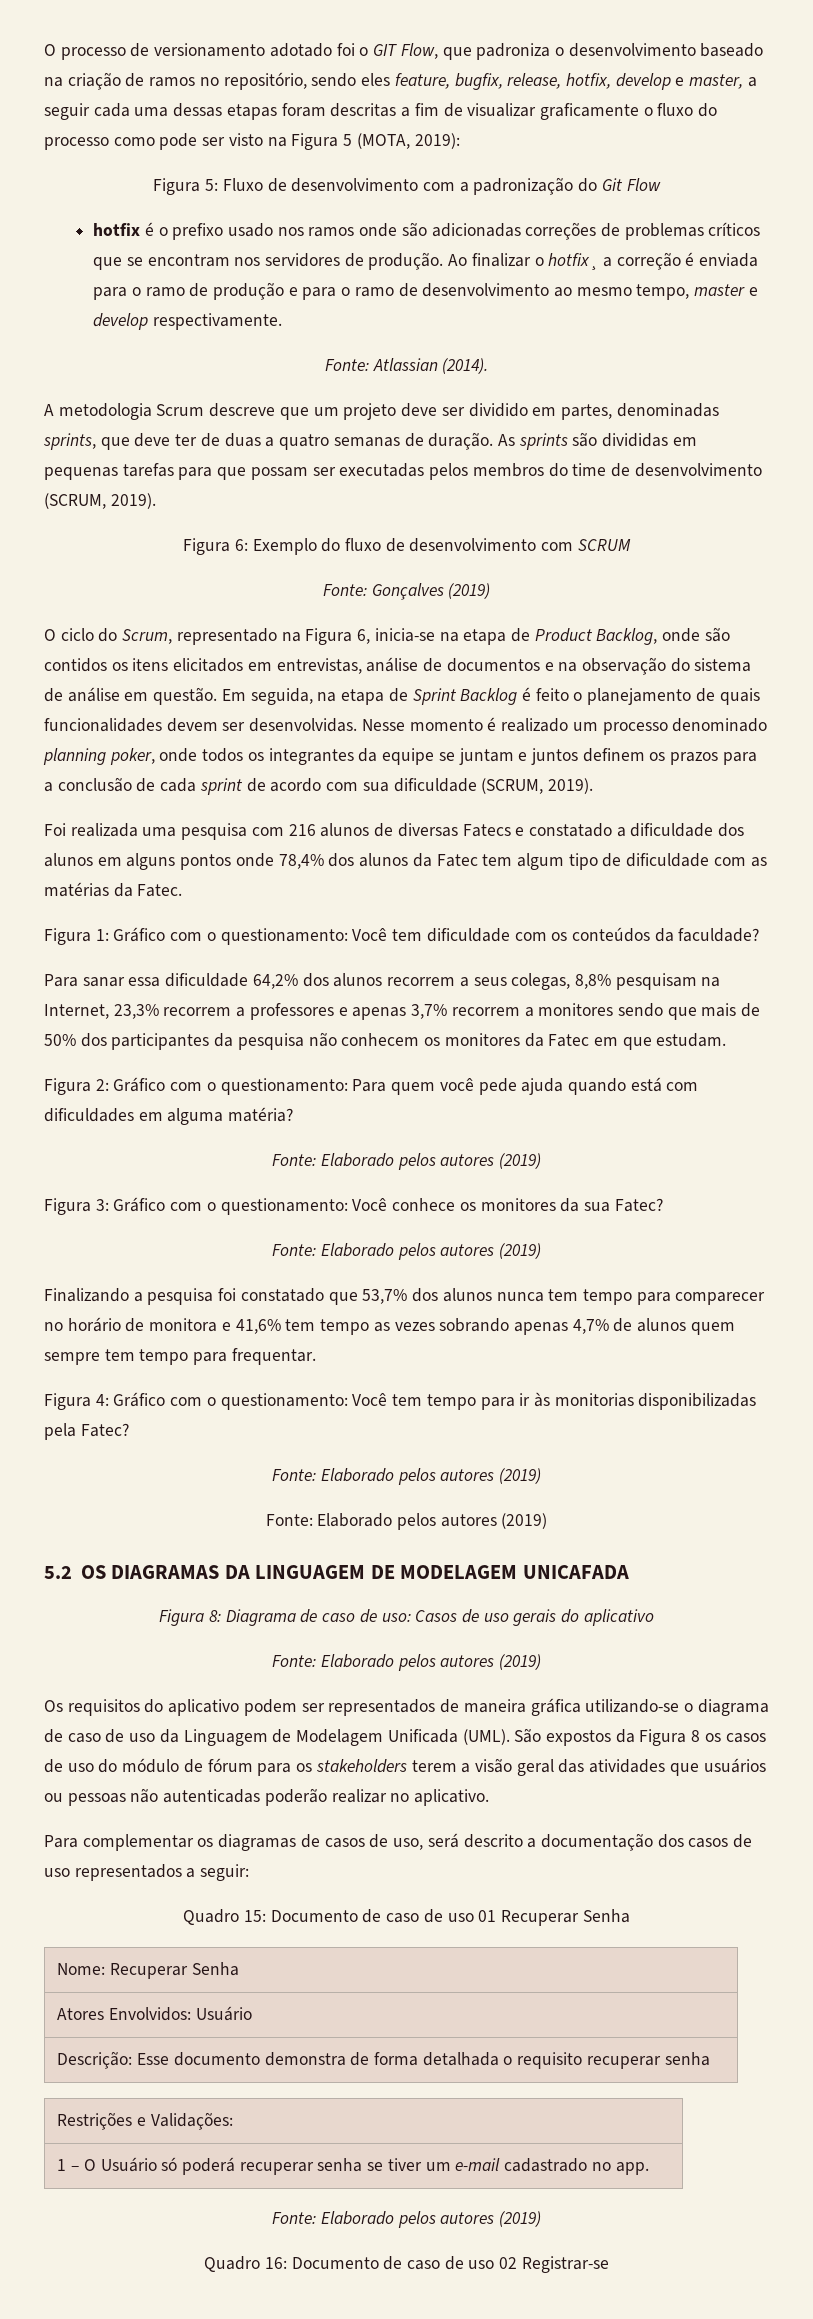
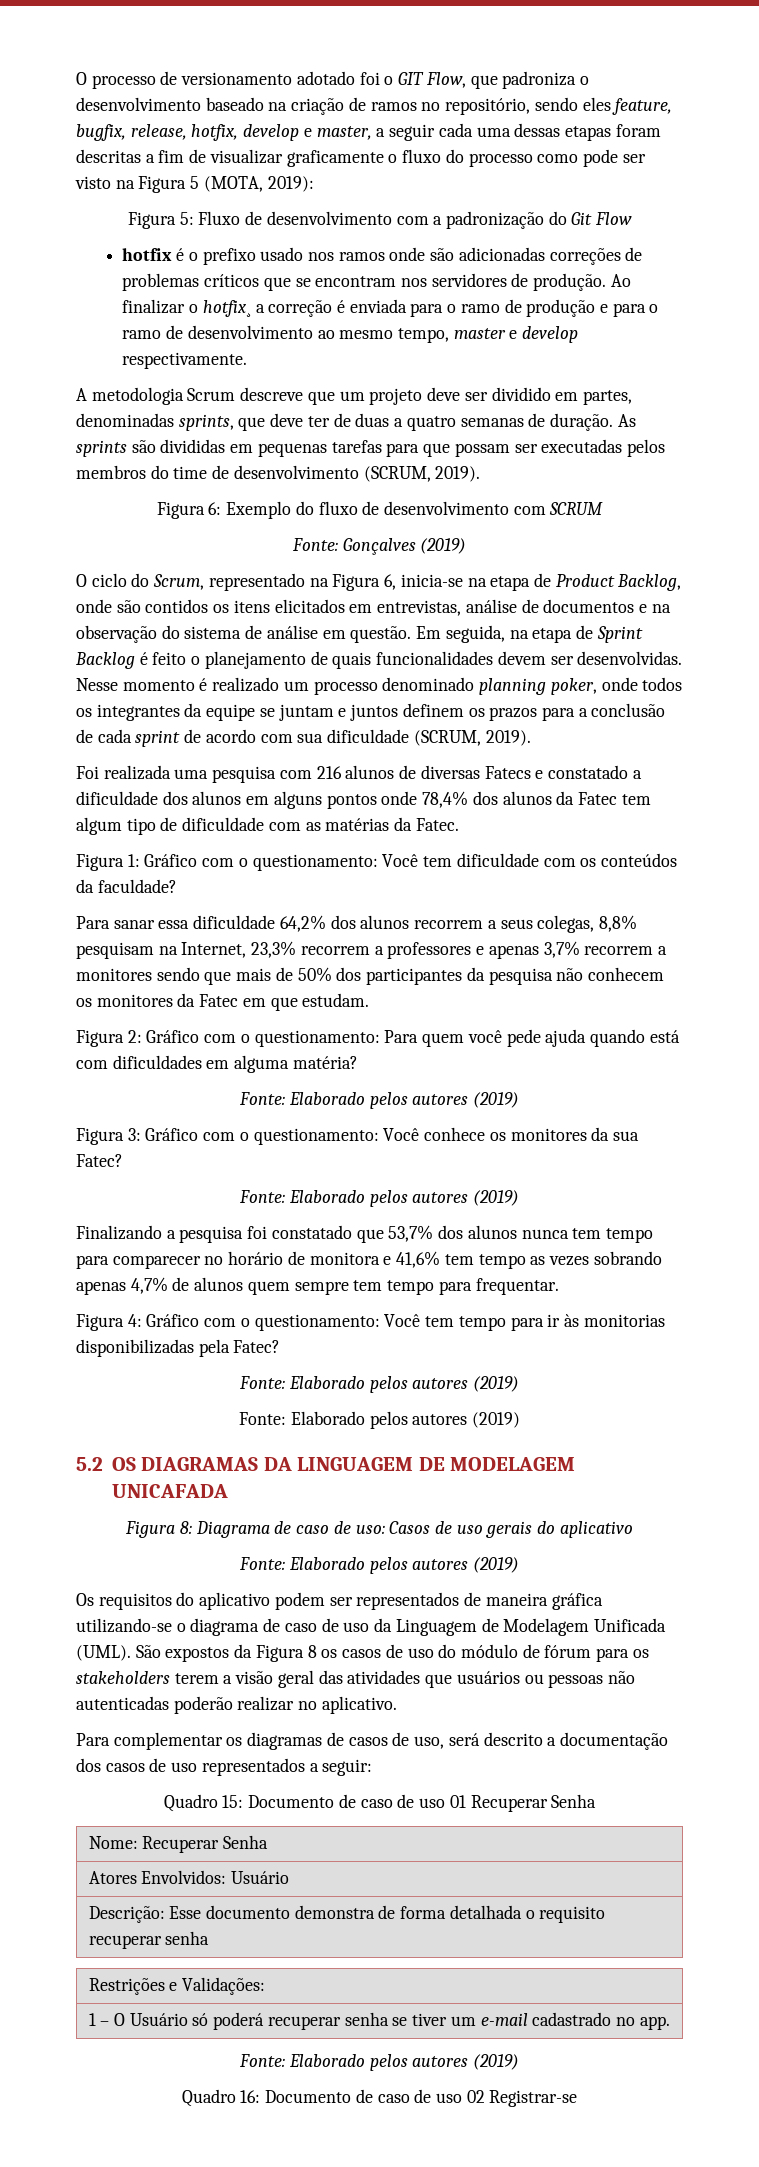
- Fonte: Atlassian (2014).

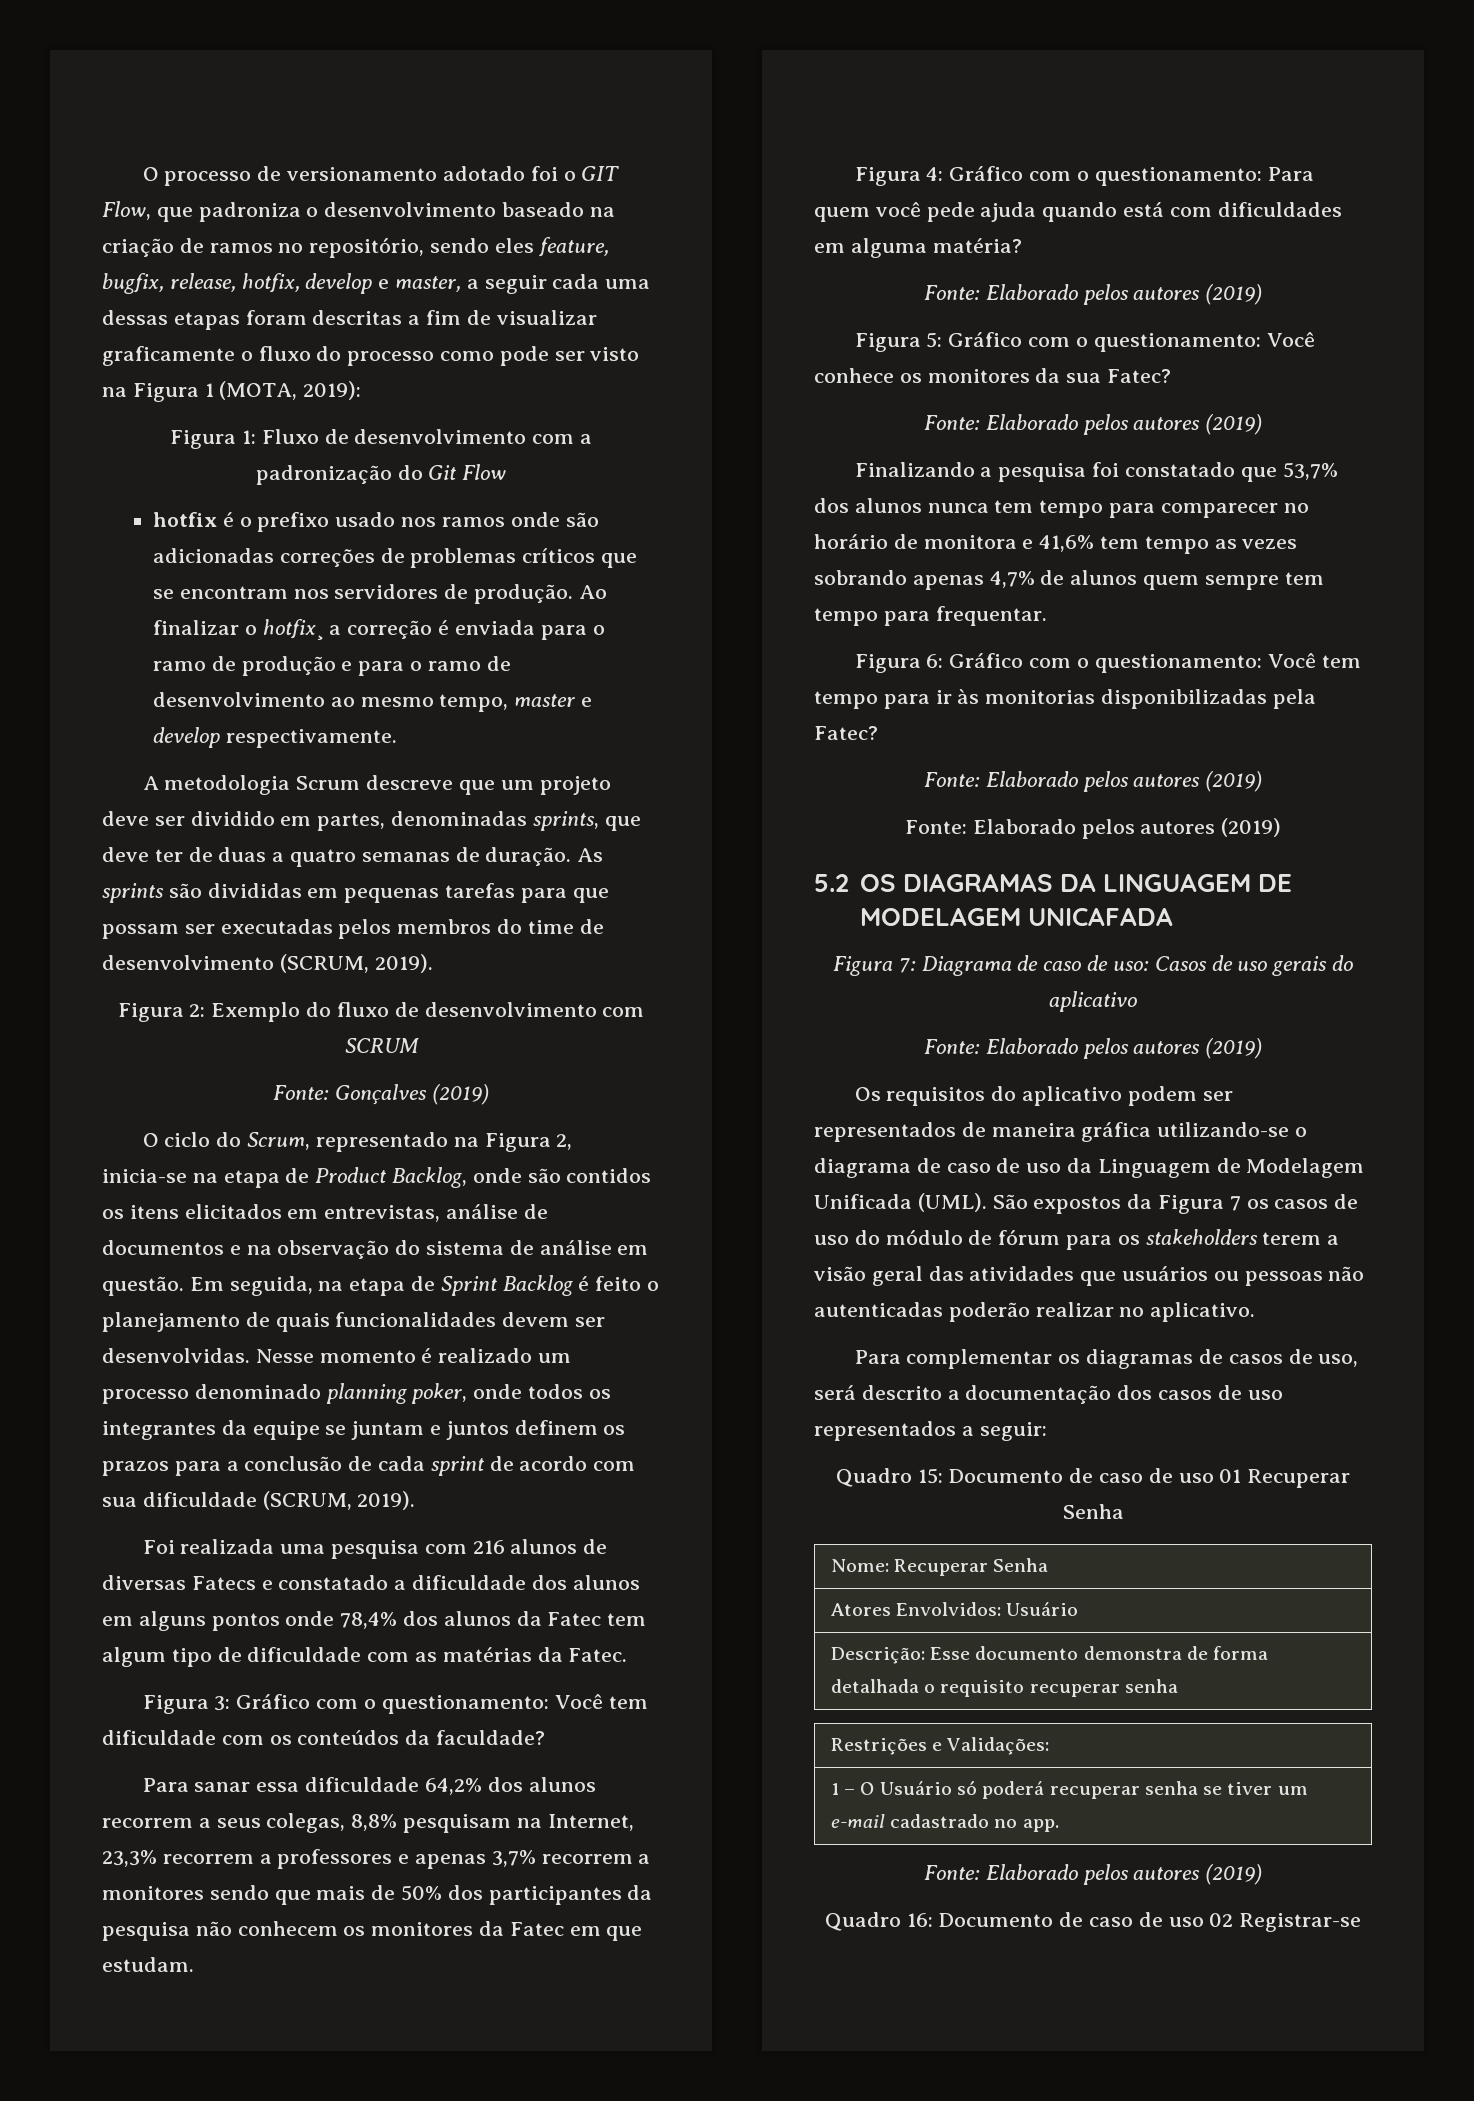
- O processo de versionamento adotado foi o GIT Flow, que padroniza o desenvolvimento baseado na criação de ramos no repositório, sendo eles feature, bugfix, release, hotfix, develop e master, a seguir cada uma dessas etapas foram descritas a fim de visualizar graficamente o fluxo do processo como pode ser visto na Figura 5 (MOTA, 2019):
+ O processo de versionamento adotado foi o GIT Flow, que padroniza o desenvolvimento baseado na criação de ramos no repositório, sendo eles feature, bugfix, release, hotfix, develop e master, a seguir cada uma dessas etapas foram descritas a fim de visualizar graficamente o fluxo do processo como pode ser visto na Figura 1 (MOTA, 2019):
- Figura 5: Fluxo de desenvolvimento com a padronização do Git Flow
+ Figura 1: Fluxo de desenvolvimento com a padronização do Git Flow
- Figura 6: Exemplo do fluxo de desenvolvimento com SCRUM
+ Figura 2: Exemplo do fluxo de desenvolvimento com SCRUM
- O ciclo do Scrum, representado na Figura 6, inicia-se na etapa de Product Backlog, onde são contidos os itens elicitados em entrevistas, análise de documentos e na observação do sistema de análise em questão.
+ O ciclo do Scrum, representado na Figura 2, inicia-se na etapa de Product Backlog, onde são contidos os itens elicitados em entrevistas, análise de documentos e na observação do sistema de análise em questão.
- Figura 1: Gráfico com o questionamento: Você tem dificuldade com os conteúdos da faculdade?
+ Figura 3: Gráfico com o questionamento: Você tem dificuldade com os conteúdos da faculdade?
- Figura 2: Gráfico com o questionamento: Para quem você pede ajuda quando está com dificuldades em alguma matéria?
+ Figura 4: Gráfico com o questionamento: Para quem você pede ajuda quando está com dificuldades em alguma matéria?
- Figura 3: Gráfico com o questionamento: Você conhece os monitores da sua Fatec?
+ Figura 5: Gráfico com o questionamento: Você conhece os monitores da sua Fatec?
- Figura 4: Gráfico com o questionamento: Você tem tempo para ir às monitorias disponibilizadas pela Fatec?
+ Figura 6: Gráfico com o questionamento: Você tem tempo para ir às monitorias disponibilizadas pela Fatec?
- Figura 8: Diagrama de caso de uso: Casos de uso gerais do aplicativo
+ Figura 7: Diagrama de caso de uso: Casos de uso gerais do aplicativo
- São expostos da Figura 8 os casos de uso do módulo de fórum para os stakeholders terem a visão geral das atividades que usuários ou pessoas não autenticadas poderão realizar no aplicativo.
+ São expostos da Figura 7 os casos de uso do módulo de fórum para os stakeholders terem a visão geral das atividades que usuários ou pessoas não autenticadas poderão realizar no aplicativo.

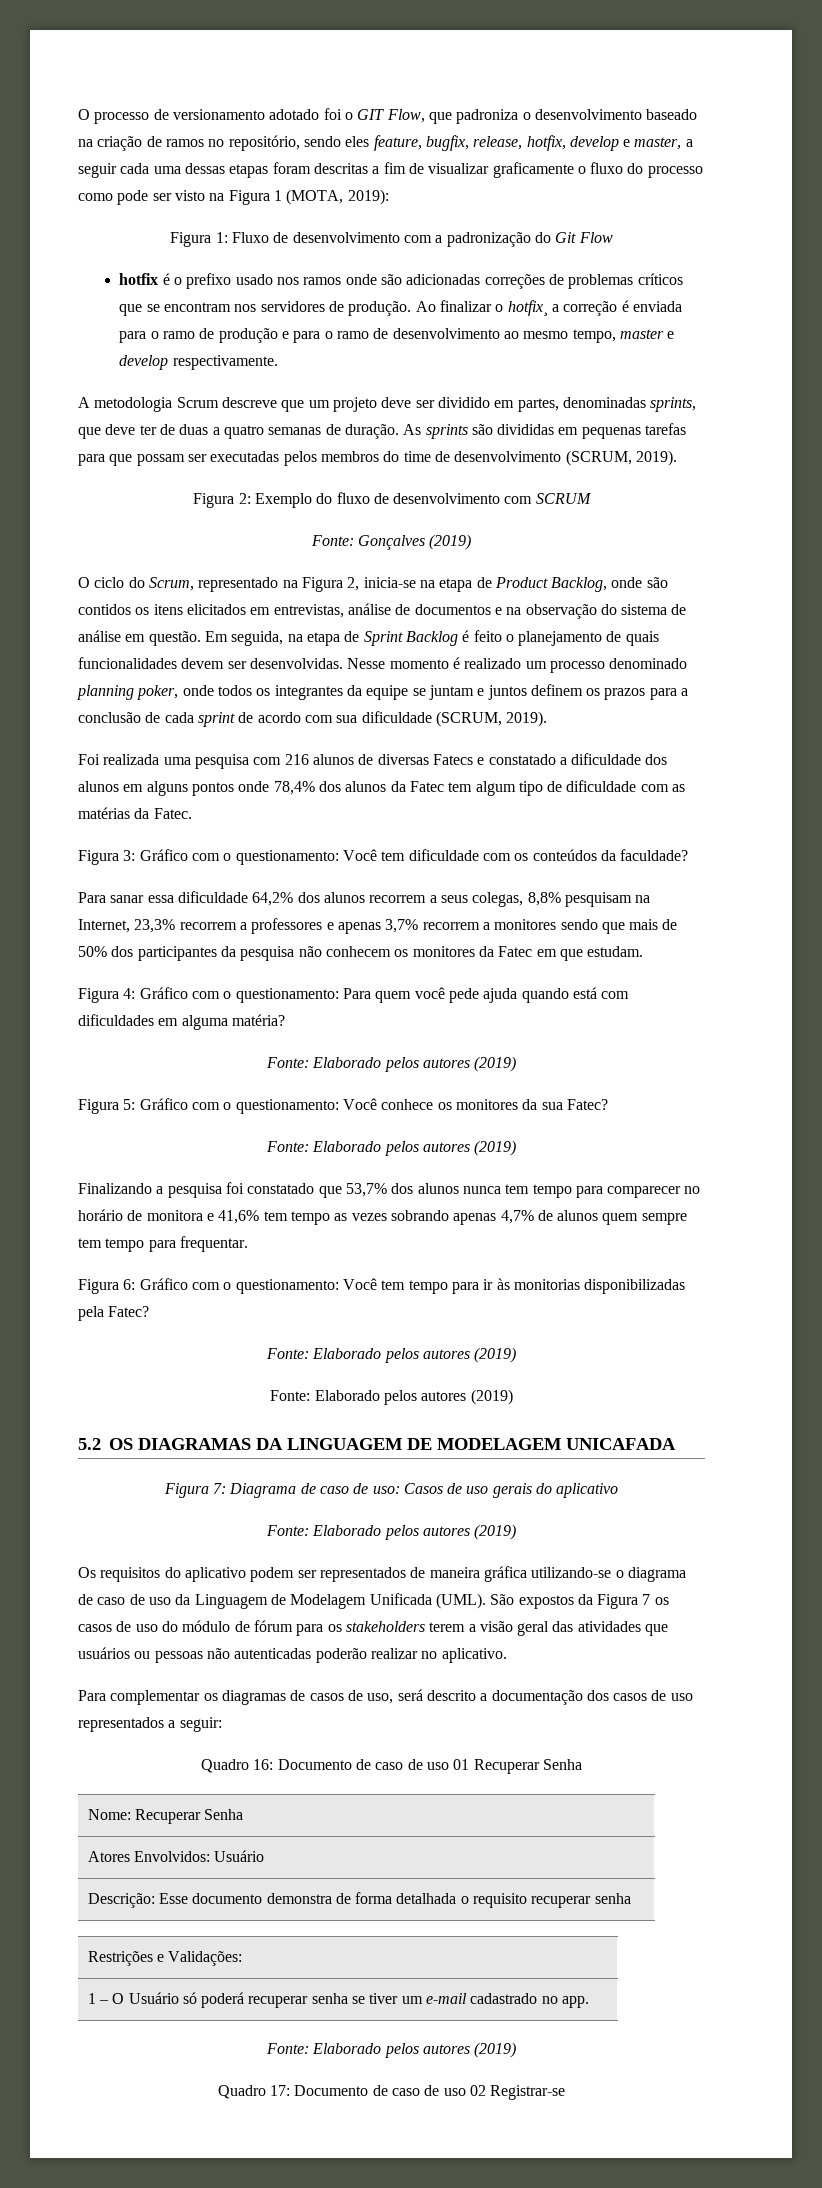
- Quadro 15: Documento de caso de uso 01 Recuperar Senha
+ Quadro 16: Documento de caso de uso 01 Recuperar Senha
- Quadro 16: Documento de caso de uso 02 Registrar-se
+ Quadro 17: Documento de caso de uso 02 Registrar-se

